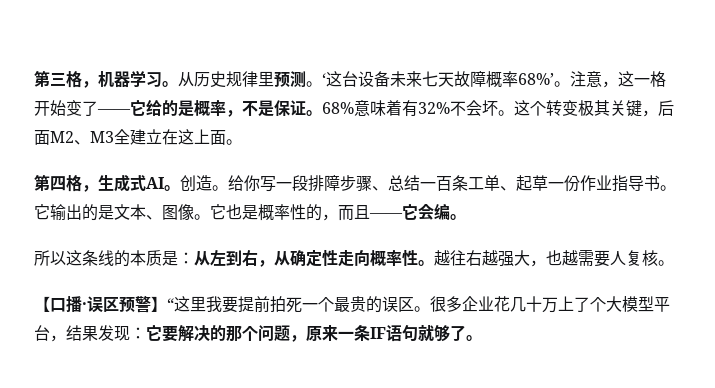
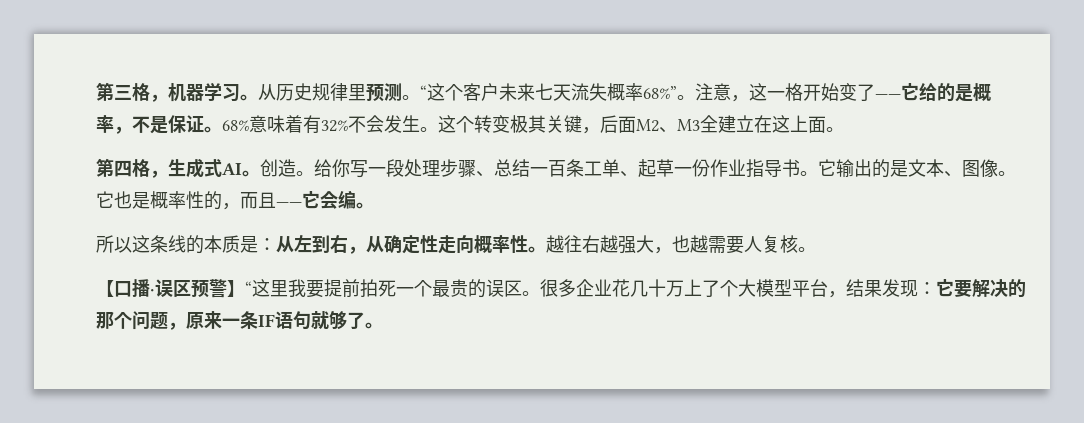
- ‘这台设备未来七天故障概率68%’。
+ “这个客户未来七天流失概率68%”。
- 68%意味着有32%不会坏。
+ 68%意味着有32%不会发生。
- 给你写一段排障步骤、总结一百条工单、起草一份作业指导书。
+ 给你写一段处理步骤、总结一百条工单、起草一份作业指导书。

